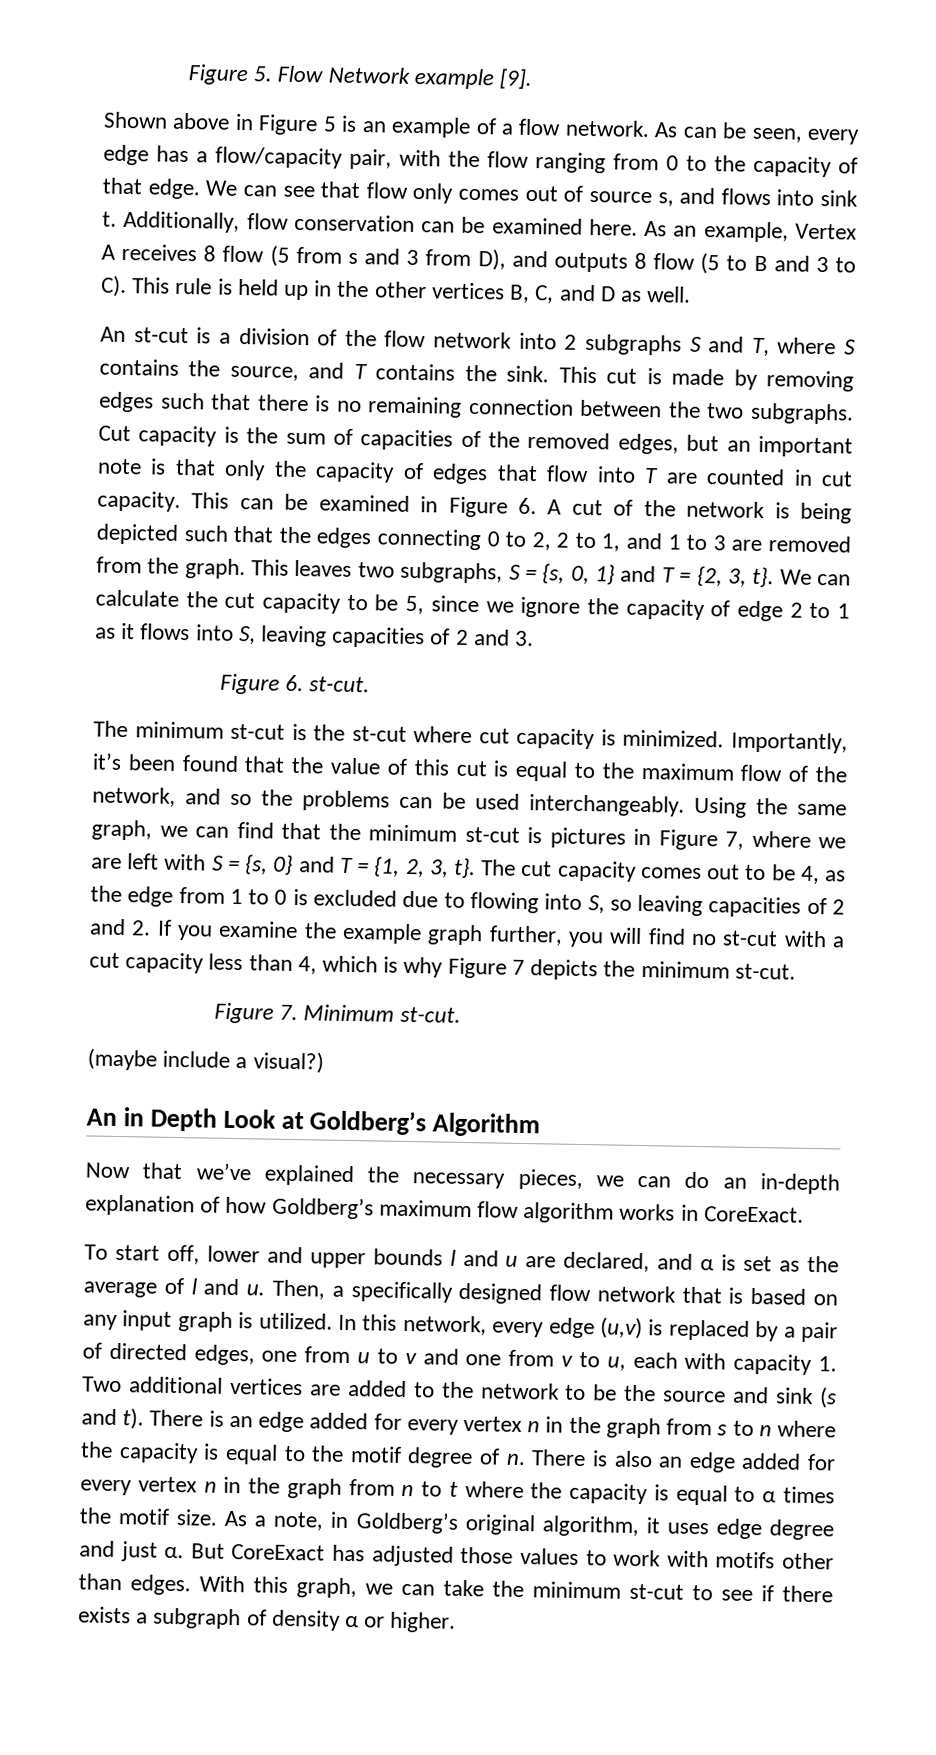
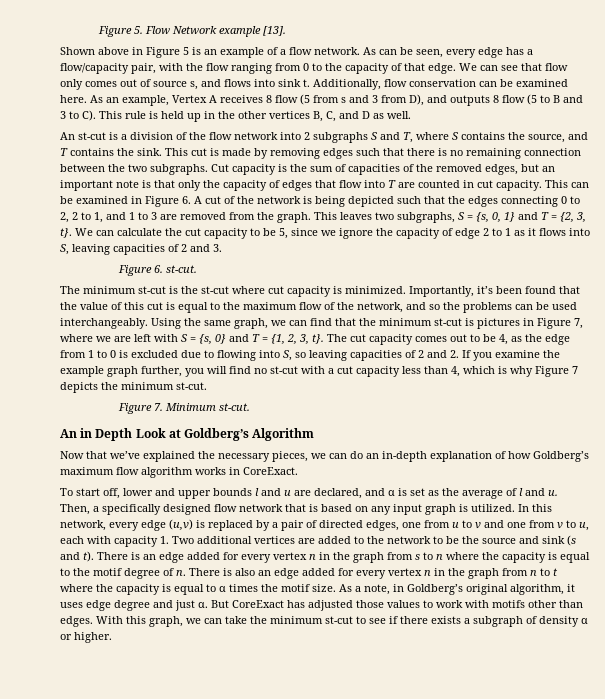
- Figure 5. Flow Network example [9].
+ Figure 5. Flow Network example [13].
- (maybe include a visual?)

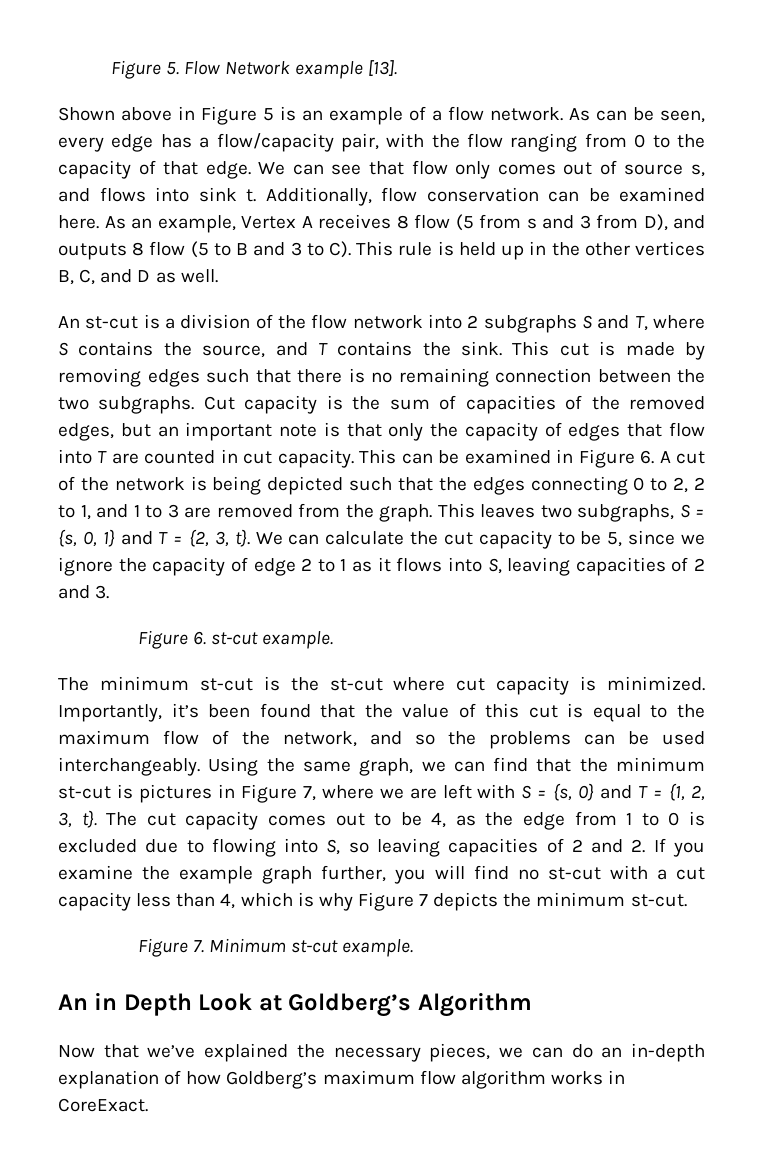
- Figure 6. st-cut.
+ Figure 6. st-cut example.
- Figure 7. Minimum st-cut.
+ Figure 7. Minimum st-cut example.
- To start off, lower and upper bounds l and u are declared, and α is set as the average of l and u. Then, a specifically designed flow network that is based on any input graph is utilized. In this network, every edge (u,v) is replaced by a pair of directed edges, one from u to v and one from v to u, each with capacity 1. Two additional vertices are added to the network to be the source and sink (s and t). There is an edge added for every vertex n in the graph from s to n where the capacity is equal to the motif degree of n. There is also an edge added for every vertex n in the graph from n to t where the capacity is equal to α times the motif size. As a note, in Goldberg’s original algorithm, it uses edge degree and just α. But CoreExact has adjusted those values to work with motifs other than edges. With this graph, we can take the minimum st-cut to see if there exists a subgraph of density α or higher.

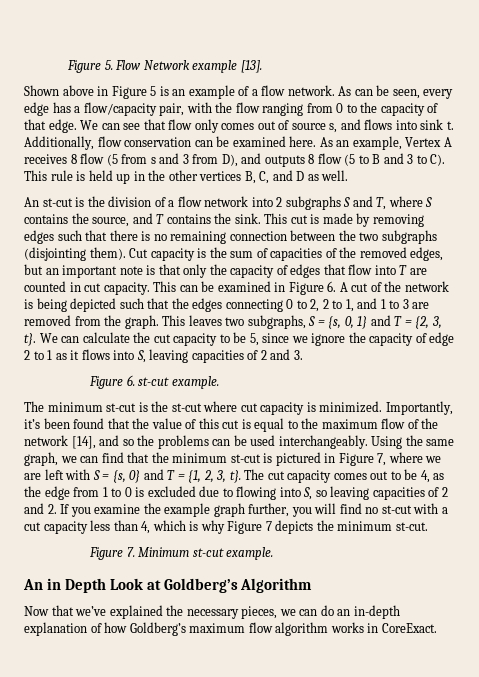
- An st-cut is a division of the flow network into 2 subgraphs S and T, where S contains the source, and T contains the sink.
+ An st-cut is the division of a flow network into 2 subgraphs S and T, where S contains the source, and T contains the sink.
- This cut is made by removing edges such that there is no remaining connection between the two subgraphs.
+ This cut is made by removing edges such that there is no remaining connection between the two subgraphs (disjointing them).
- Importantly, it’s been found that the value of this cut is equal to the maximum flow of the network, and so the problems can be used interchangeably.
+ Importantly, it’s been found that the value of this cut is equal to the maximum flow of the network [14], and so the problems can be used interchangeably.
- Using the same graph, we can find that the minimum st-cut is pictures in Figure 7, where we are left with S = {s, 0} and T = {1, 2, 3, t}.
+ Using the same graph, we can find that the minimum st-cut is pictured in Figure 7, where we are left with S = {s, 0} and T = {1, 2, 3, t}.

